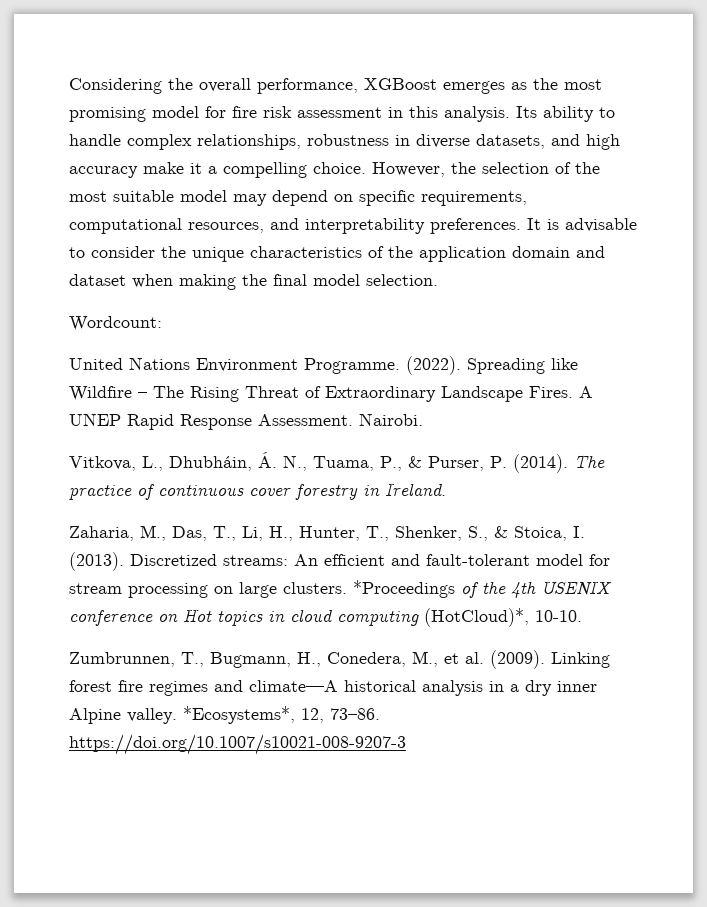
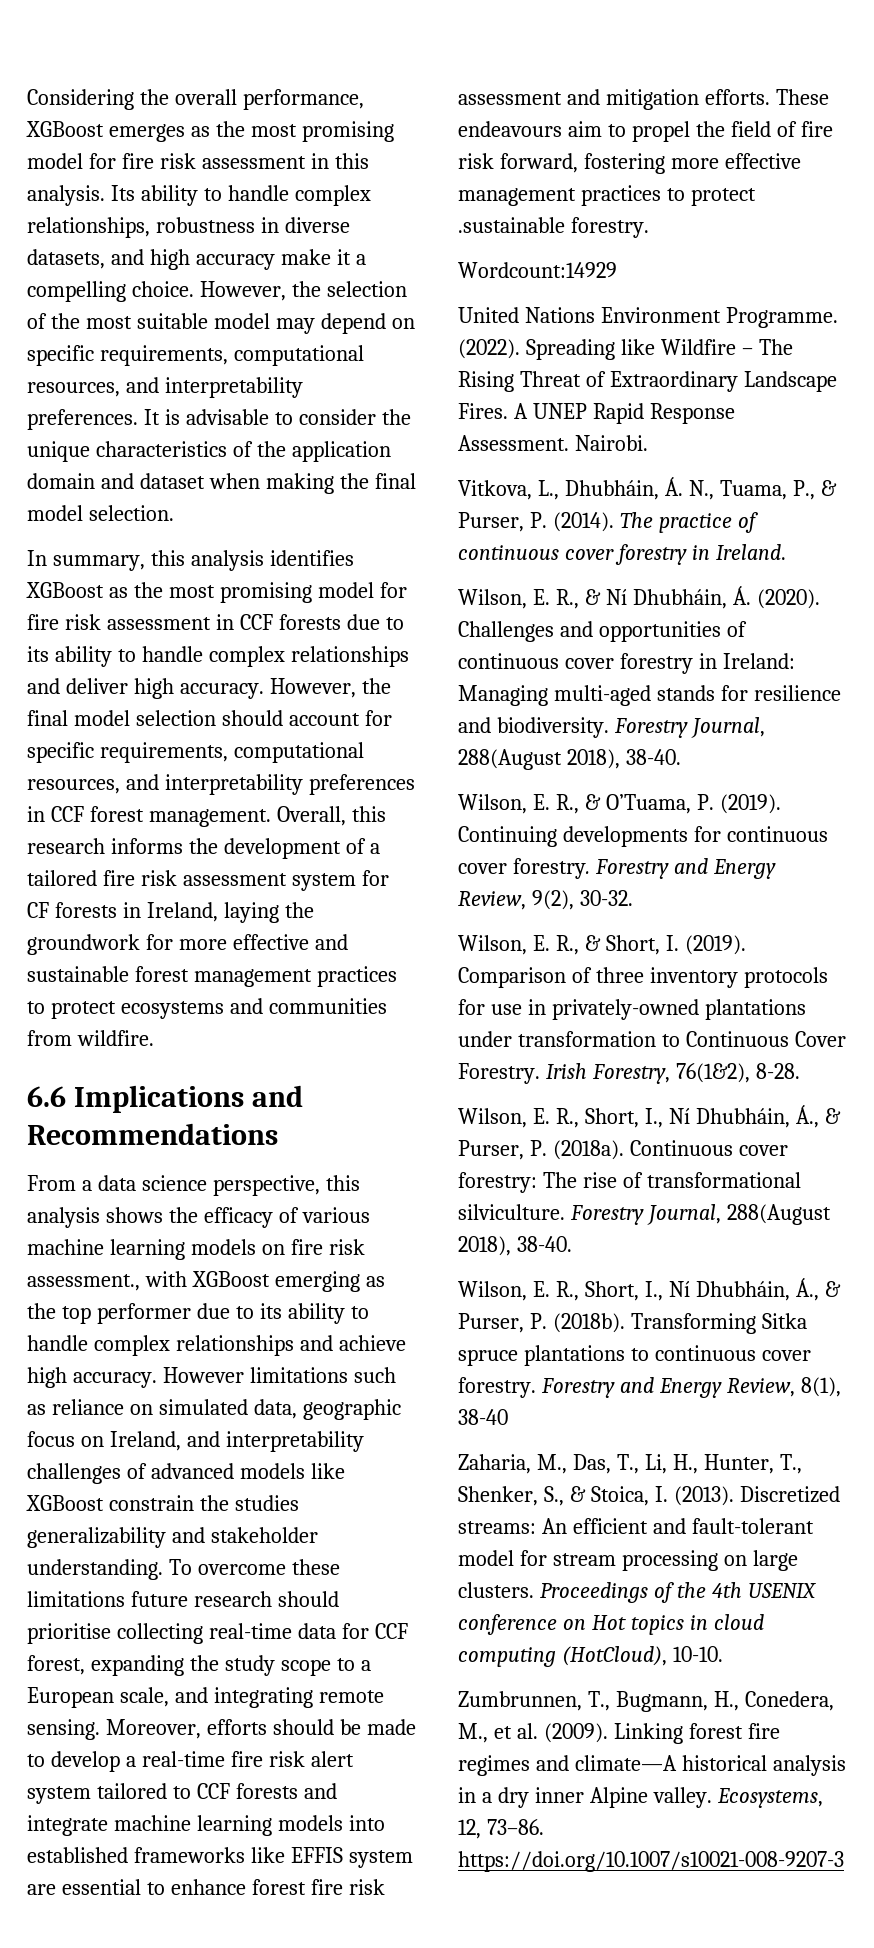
- Wordcount:
+ In summary, this analysis identifies XGBoost as the most promising model for fire risk assessment in CCF forests due to its ability to handle complex relationships and deliver high accuracy. However, the final model selection should account for specific requirements, computational resources, and interpretability preferences in CCF forest management. Overall, this research informs the development of a tailored fire risk assessment system for CF forests in Ireland, laying the groundwork for more effective and sustainable forest management practices to protect ecosystems and communities from wildfire.
+ 6.6 Implications and Recommendations
+ From a data science perspective, this analysis shows the efficacy of various machine learning models on fire risk assessment., with XGBoost emerging as the top performer due to its ability to handle complex relationships and achieve high accuracy. However limitations such as reliance on simulated data, geographic focus on Ireland, and interpretability challenges of advanced models like XGBoost constrain the studies generalizability and stakeholder understanding. To overcome these limitations future research should prioritise collecting real-time data for CCF forest, expanding the study scope to a European scale, and integrating remote sensing. Moreover, efforts should be made to develop a real-time fire risk alert system tailored to CCF forests and integrate machine learning models into established frameworks like EFFIS system are essential to enhance forest fire risk assessment and mitigation efforts. These endeavours aim to propel the field of fire risk forward, fostering more effective management practices to protect .sustainable forestry.
+ Wordcount:14929
+ Wilson, E. R., & Ní Dhubháin, Á. (2020). Challenges and opportunities of continuous cover forestry in Ireland: Managing multi-aged stands for resilience and biodiversity. Forestry Journal, 288(August 2018), 38-40.
+ Wilson, E. R., & O’Tuama, P. (2019). Continuing developments for continuous cover forestry. Forestry and Energy Review, 9(2), 30-32.
+ Wilson, E. R., & Short, I. (2019). Comparison of three inventory protocols for use in privately-owned plantations under transformation to Continuous Cover Forestry. Irish Forestry, 76(1&2), 8-28.
+ Wilson, E. R., Short, I., Ní Dhubháin, Á., & Purser, P. (2018a). Continuous cover forestry: The rise of transformational silviculture. Forestry Journal, 288(August 2018), 38-40.
+ Wilson, E. R., Short, I., Ní Dhubháin, Á., & Purser, P. (2018b). Transforming Sitka spruce plantations to continuous cover forestry. Forestry and Energy Review, 8(1), 38-40
- *Proceedings of the 4th USENIX conference on Hot topics in cloud computing (HotCloud)*, 10-10.
+ Proceedings of the 4th USENIX conference on Hot topics in cloud computing (HotCloud), 10-10.
- *Ecosystems*, 12, 73–86. https://doi.org/10.1007/s10021-008-9207-3
+ Ecosystems, 12, 73–86. https://doi.org/10.1007/s10021-008-9207-3

